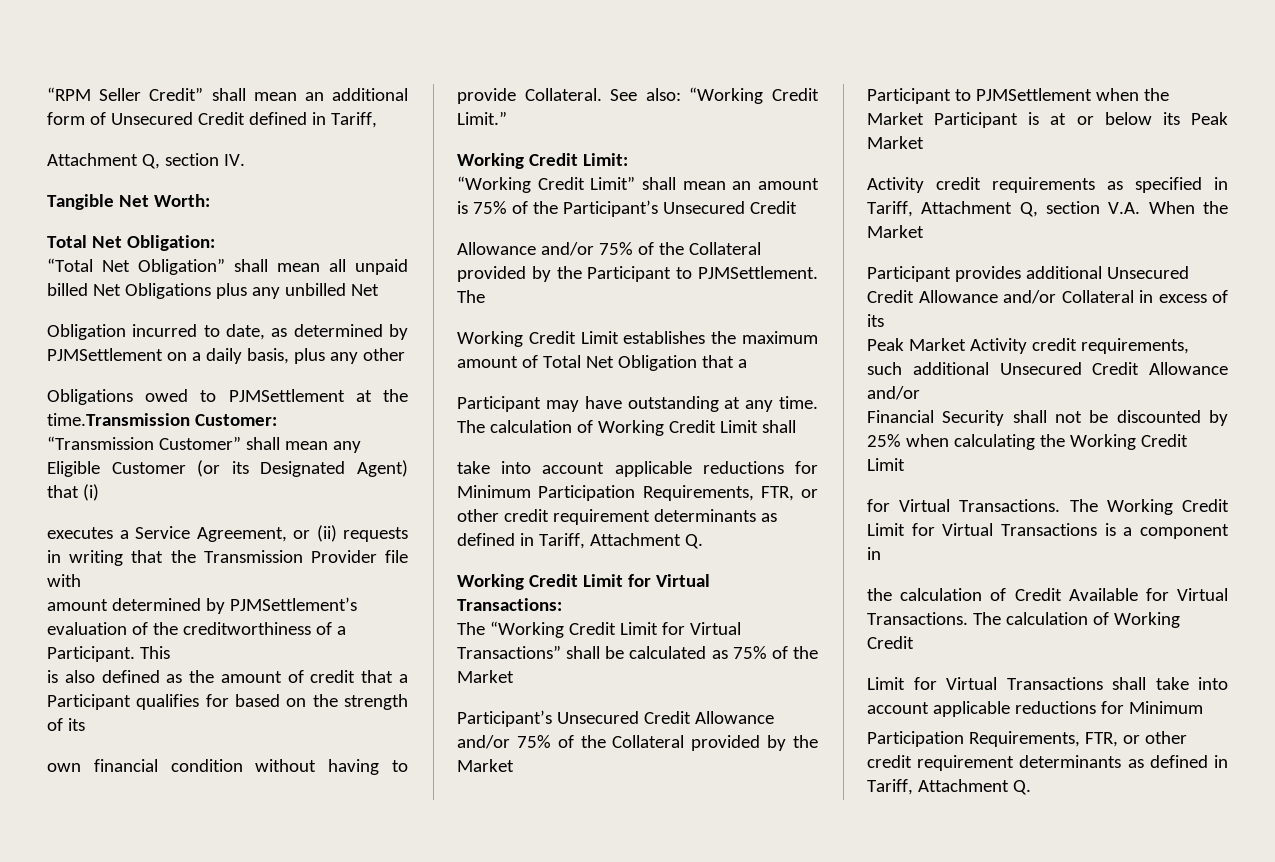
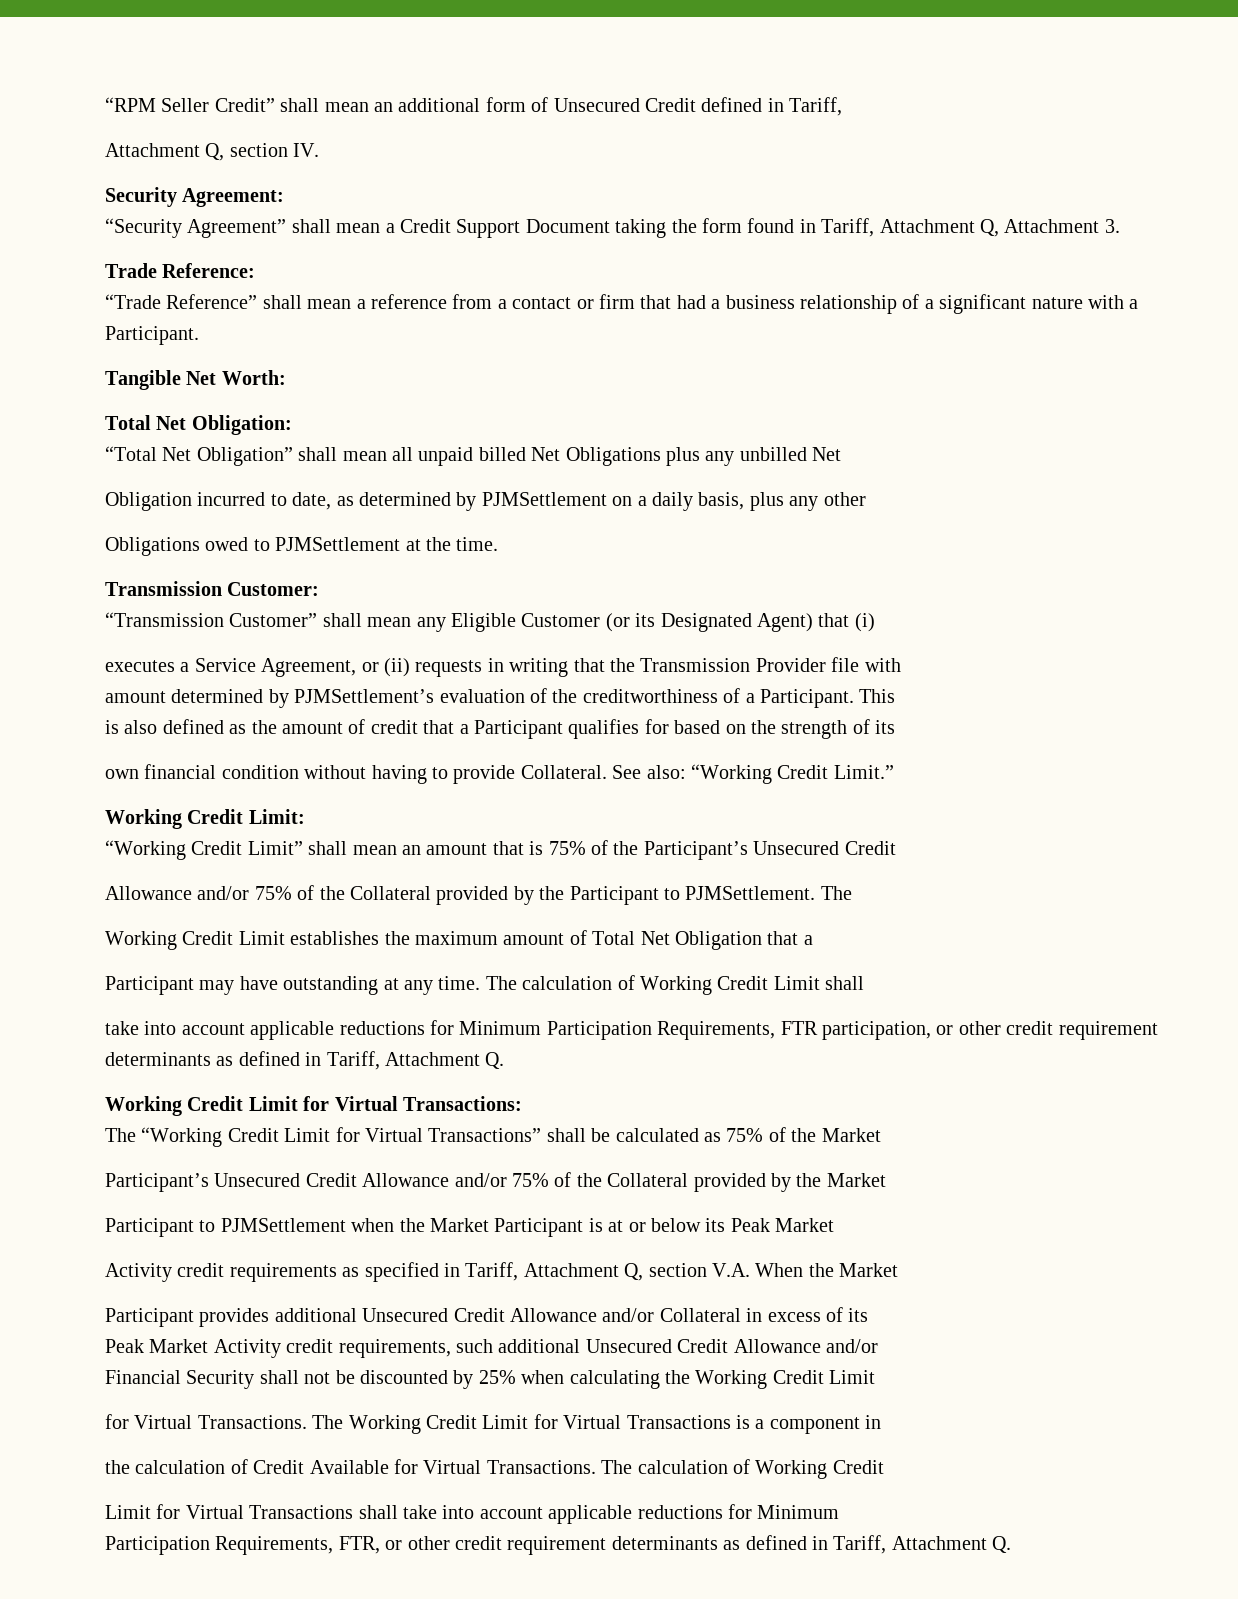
+ Security Agreement:
+ “Security Agreement” shall mean a Credit Support Document taking the form found in Tariff, Attachment Q, Attachment 3.
+ Trade Reference:
+ “Trade Reference” shall mean a reference from a contact or firm that had a business relationship of a significant nature with a Participant.
- Obligations owed to PJMSettlement at the time.Transmission Customer:
+ Obligations owed to PJMSettlement at the time.
+ Transmission Customer:
- “Working Credit Limit” shall mean an amount is 75% of the Participant’s Unsecured Credit
+ “Working Credit Limit” shall mean an amount that is 75% of the Participant’s Unsecured Credit
- take into account applicable reductions for Minimum Participation Requirements, FTR, or other credit requirement determinants as defined in Tariff, Attachment Q.
+ take into account applicable reductions for Minimum Participation Requirements, FTR participation, or other credit requirement determinants as defined in Tariff, Attachment Q.

